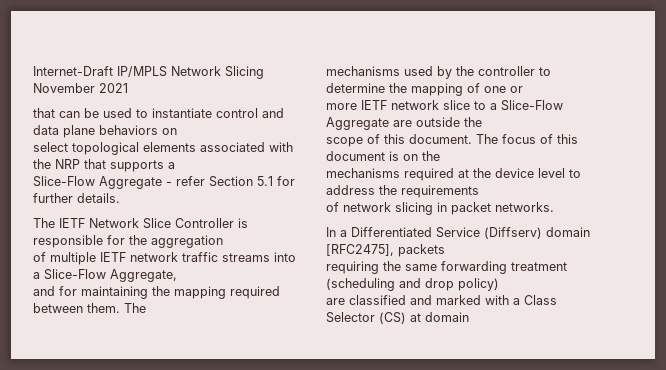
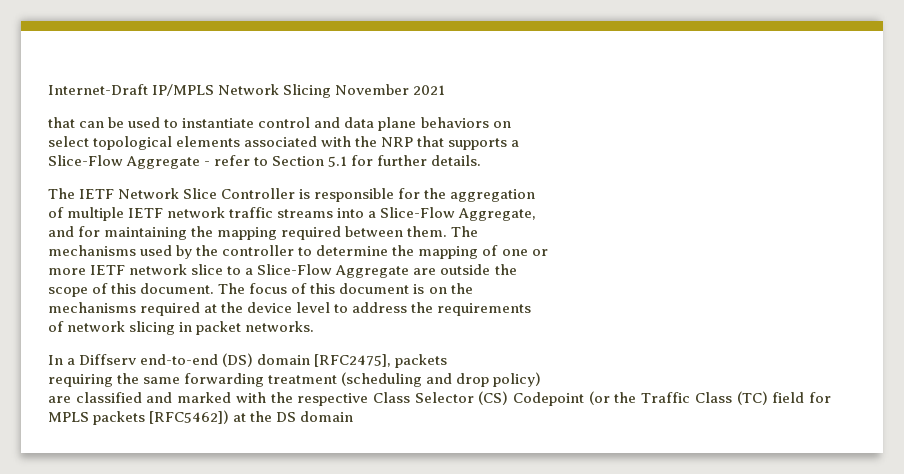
- Slice-Flow Aggregate - refer Section 5.1 for further details.
+ Slice-Flow Aggregate - refer to Section 5.1 for further details.
- In a Differentiated Service (Diffserv) domain [RFC2475], packets
+ In a Diffserv end-to-end (DS) domain [RFC2475], packets
- are classified and marked with a Class Selector (CS) at domain
+ are classified and marked with the respective Class Selector (CS) Codepoint (or the Traffic Class (TC) field for MPLS packets [RFC5462]) at the DS domain

